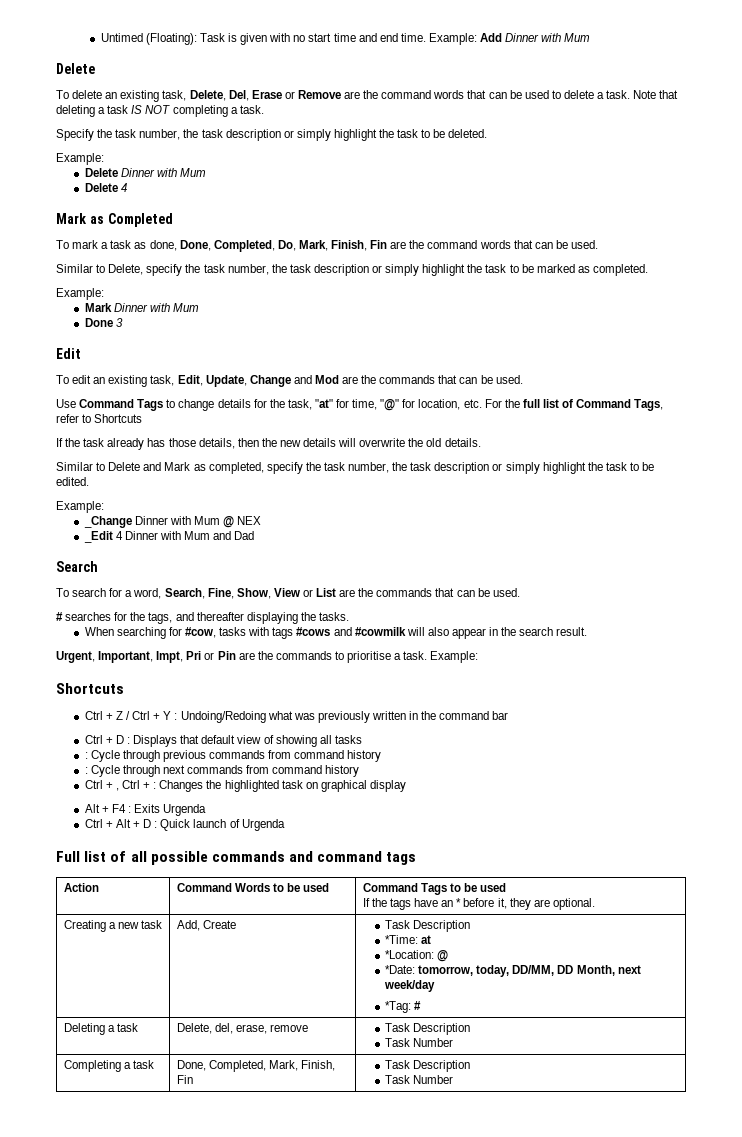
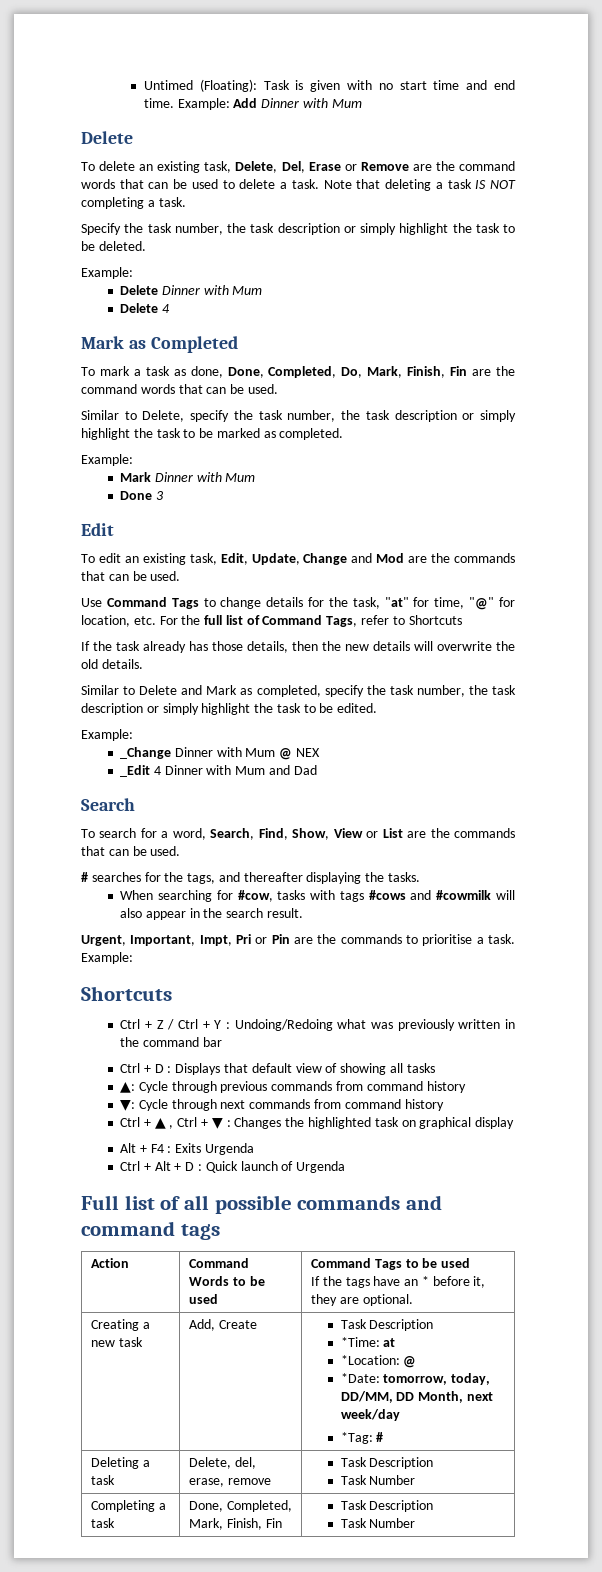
- To search for a word, Search, Fine, Show, View or List are the commands that can be used.
+ To search for a word, Search, Find, Show, View or List are the commands that can be used.
- : Cycle through previous commands from command history
+ ▲: Cycle through previous commands from command history
- : Cycle through next commands from command history
+ ▼: Cycle through next commands from command history
- Ctrl + , Ctrl + : Changes the highlighted task on graphical display
+ Ctrl + ▲ , Ctrl + ▼ : Changes the highlighted task on graphical display

